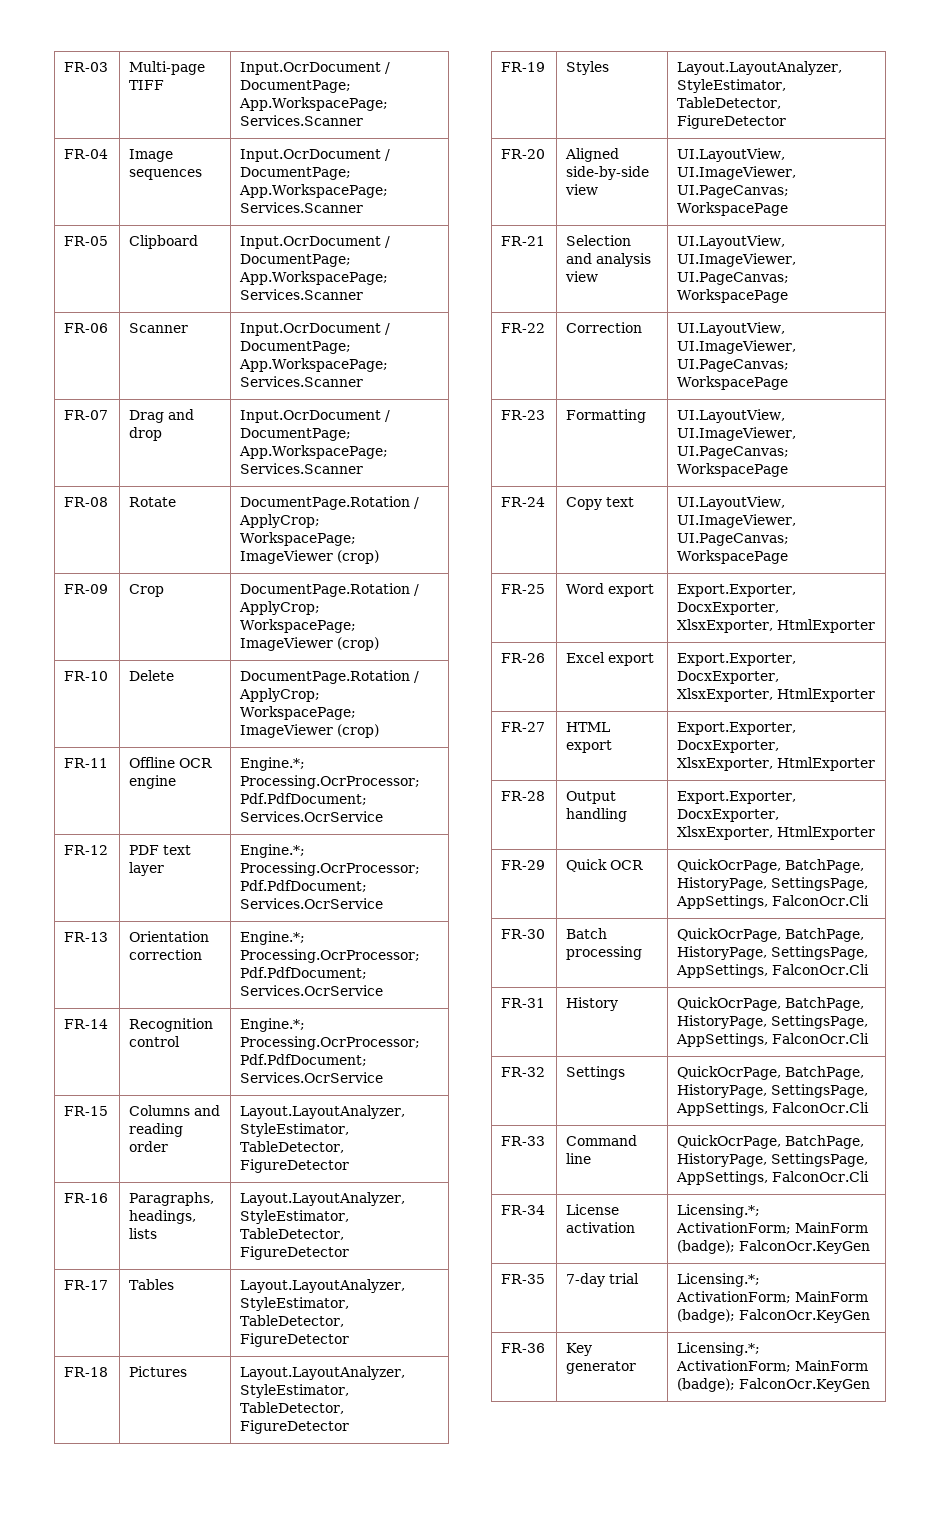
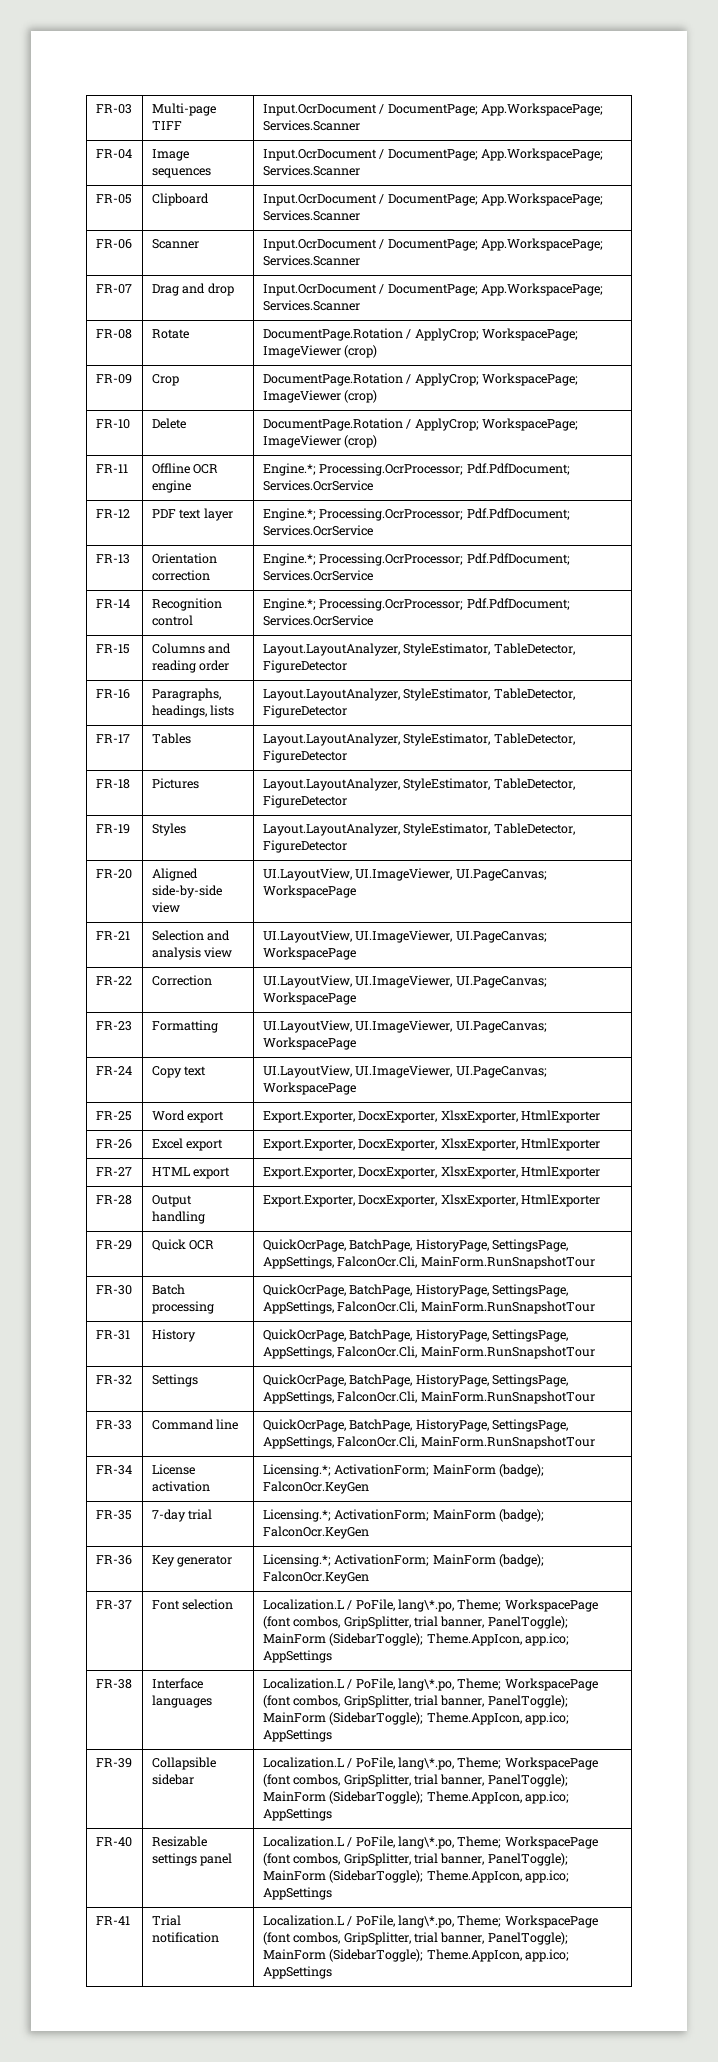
- FR-29 | Quick OCR | QuickOcrPage, BatchPage, HistoryPage, SettingsPage, AppSettings, FalconOcr.Cli
+ FR-29 | Quick OCR | QuickOcrPage, BatchPage, HistoryPage, SettingsPage, AppSettings, FalconOcr.Cli, MainForm.RunSnapshotTour
- FR-30 | Batch processing | QuickOcrPage, BatchPage, HistoryPage, SettingsPage, AppSettings, FalconOcr.Cli
+ FR-30 | Batch processing | QuickOcrPage, BatchPage, HistoryPage, SettingsPage, AppSettings, FalconOcr.Cli, MainForm.RunSnapshotTour
- FR-31 | History | QuickOcrPage, BatchPage, HistoryPage, SettingsPage, AppSettings, FalconOcr.Cli
+ FR-31 | History | QuickOcrPage, BatchPage, HistoryPage, SettingsPage, AppSettings, FalconOcr.Cli, MainForm.RunSnapshotTour
- FR-32 | Settings | QuickOcrPage, BatchPage, HistoryPage, SettingsPage, AppSettings, FalconOcr.Cli
+ FR-32 | Settings | QuickOcrPage, BatchPage, HistoryPage, SettingsPage, AppSettings, FalconOcr.Cli, MainForm.RunSnapshotTour
- FR-33 | Command line | QuickOcrPage, BatchPage, HistoryPage, SettingsPage, AppSettings, FalconOcr.Cli
+ FR-33 | Command line | QuickOcrPage, BatchPage, HistoryPage, SettingsPage, AppSettings, FalconOcr.Cli, MainForm.RunSnapshotTour
+ FR-37 | Font selection | Localization.L / PoFile, lang\*.po, Theme; WorkspacePage (font combos, GripSplitter, trial banner, PanelToggle); MainForm (SidebarToggle); Theme.AppIcon, app.ico; AppSettings
+ FR-38 | Interface languages | Localization.L / PoFile, lang\*.po, Theme; WorkspacePage (font combos, GripSplitter, trial banner, PanelToggle); MainForm (SidebarToggle); Theme.AppIcon, app.ico; AppSettings
+ FR-39 | Collapsible sidebar | Localization.L / PoFile, lang\*.po, Theme; WorkspacePage (font combos, GripSplitter, trial banner, PanelToggle); MainForm (SidebarToggle); Theme.AppIcon, app.ico; AppSettings
+ FR-40 | Resizable settings panel | Localization.L / PoFile, lang\*.po, Theme; WorkspacePage (font combos, GripSplitter, trial banner, PanelToggle); MainForm (SidebarToggle); Theme.AppIcon, app.ico; AppSettings
+ FR-41 | Trial notification | Localization.L / PoFile, lang\*.po, Theme; WorkspacePage (font combos, GripSplitter, trial banner, PanelToggle); MainForm (SidebarToggle); Theme.AppIcon, app.ico; AppSettings

